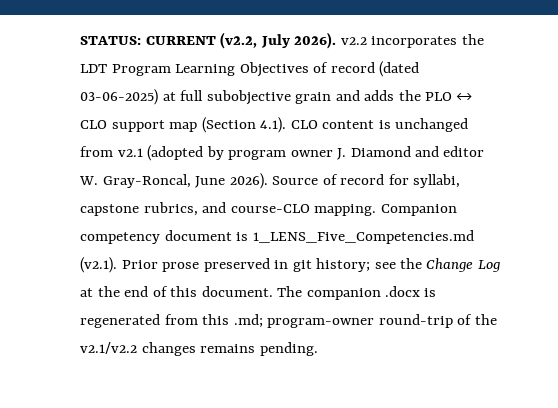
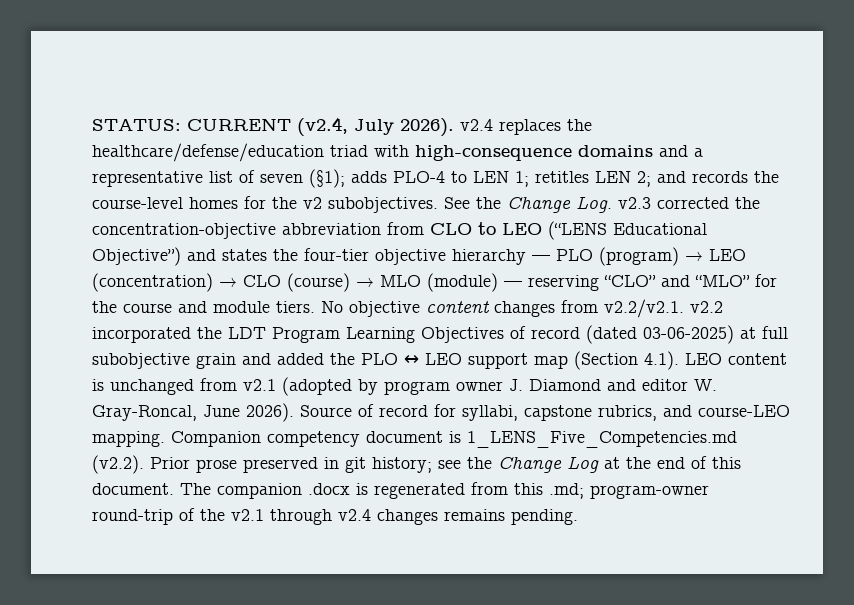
- STATUS: CURRENT (v2.2, July 2026). v2.2 incorporates the LDT Program Learning Objectives of record (dated 03-06-2025) at full subobjective grain and adds the PLO ↔ CLO support map (Section 4.1). CLO content is unchanged from v2.1 (adopted by program owner J. Diamond and editor W. Gray-Roncal, June 2026).
+ STATUS: CURRENT (v2.4, July 2026). v2.4 replaces the healthcare/defense/education triad with high-consequence domains and a representative list of seven (§1); adds PLO-4 to LEN 1; retitles LEN 2; and records the course-level homes for the v2 subobjectives. See the Change Log. v2.3 corrected the concentration-objective abbreviation from CLO to LEO (“LENS Educational Objective”) and states the four-tier objective hierarchy — PLO (program) → LEO (concentration) → CLO (course) → MLO (module) — reserving “CLO” and “MLO” for the course and module tiers. No objective content changes from v2.2/v2.1. v2.2 incorporated the LDT Program Learning Objectives of record (dated 03-06-2025) at full subobjective grain and added the PLO ↔ LEO support map (Section 4.1). LEO content is unchanged from v2.1 (adopted by program owner J. Diamond and editor W. Gray-Roncal, June 2026).
- Source of record for syllabi, capstone rubrics, and course-CLO mapping.
+ Source of record for syllabi, capstone rubrics, and course-LEO mapping.
- Companion competency document is 1_LENS_Five_Competencies.md (v2.1). Prior prose preserved in git history; see the Change Log at the end of this document.
+ Companion competency document is 1_LENS_Five_Competencies.md (v2.2). Prior prose preserved in git history; see the Change Log at the end of this document.
- The companion .docx is regenerated from this .md; program-owner round-trip of the v2.1/v2.2 changes remains pending.
+ The companion .docx is regenerated from this .md; program-owner round-trip of the v2.1 through v2.4 changes remains pending.

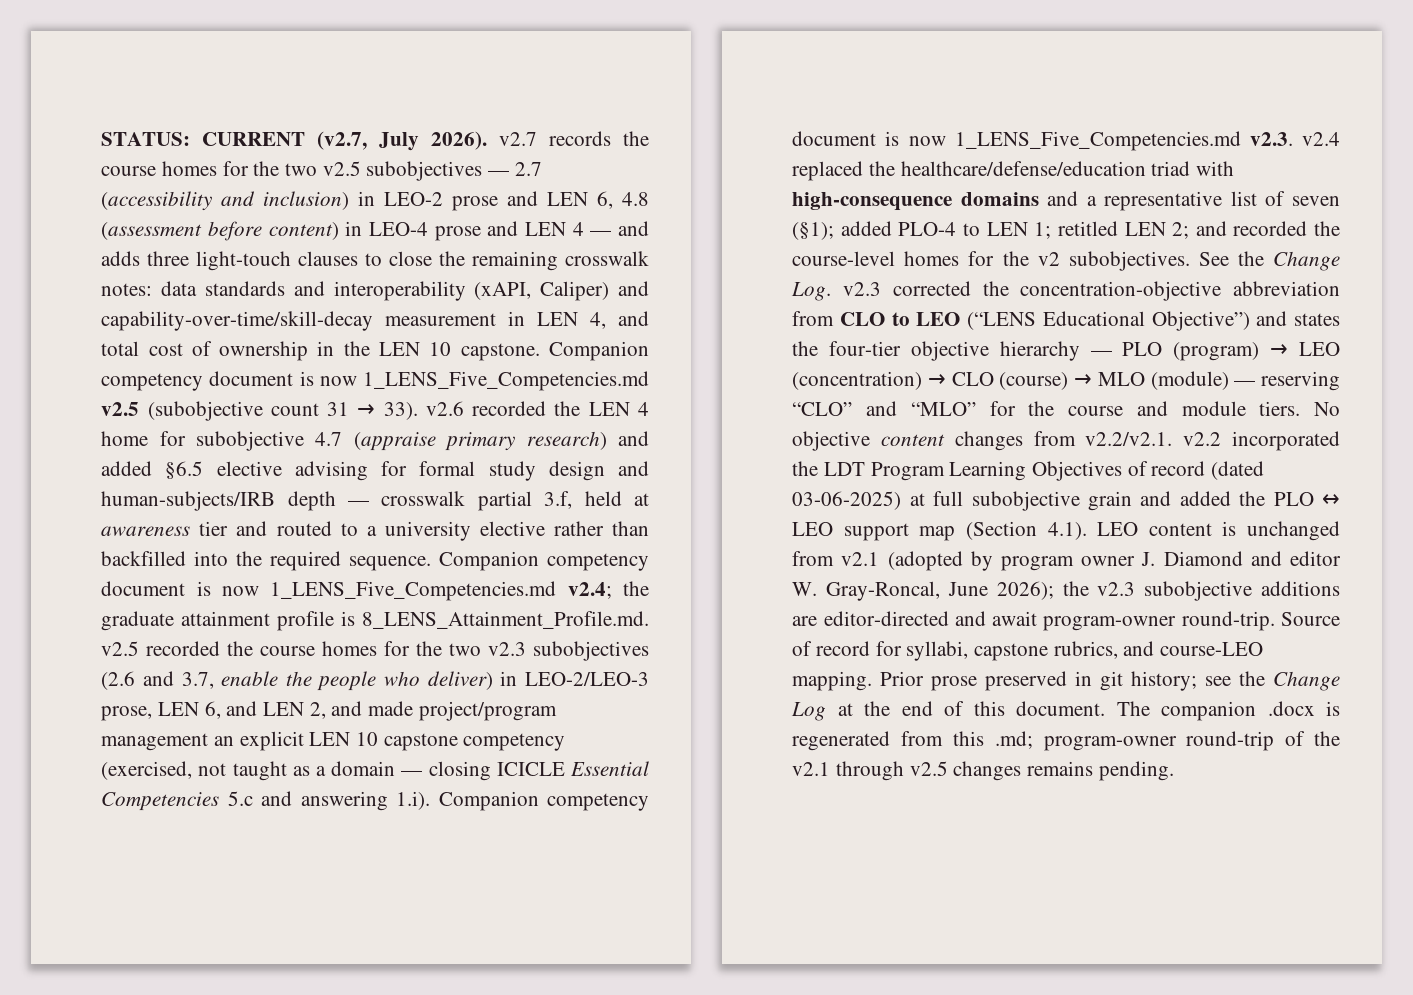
- STATUS: CURRENT (v2.4, July 2026). v2.4 replaces the healthcare/defense/education triad with high-consequence domains and a representative list of seven (§1); adds PLO-4 to LEN 1; retitles LEN 2; and records the course-level homes for the v2 subobjectives.
+ STATUS: CURRENT (v2.7, July 2026). v2.7 records the course homes for the two v2.5 subobjectives — 2.7 (accessibility and inclusion) in LEO-2 prose and LEN 6, 4.8 (assessment before content) in LEO-4 prose and LEN 4 — and adds three light-touch clauses to close the remaining crosswalk notes: data standards and interoperability (xAPI, Caliper) and capability-over-time/skill-decay measurement in LEN 4, and total cost of ownership in the LEN 10 capstone. Companion competency document is now 1_LENS_Five_Competencies.md v2.5 (subobjective count 31 → 33). v2.6 recorded the LEN 4 home for subobjective 4.7 (appraise primary research) and added §6.5 elective advising for formal study design and human-subjects/IRB depth — crosswalk partial 3.f, held at awareness tier and routed to a university elective rather than backfilled into the required sequence. Companion competency document is now 1_LENS_Five_Competencies.md v2.4; the graduate attainment profile is 8_LENS_Attainment_Profile.md. v2.5 recorded the course homes for the two v2.3 subobjectives (2.6 and 3.7, enable the people who deliver) in LEO-2/LEO-3 prose, LEN 6, and LEN 2, and made project/program management an explicit LEN 10 capstone competency (exercised, not taught as a domain — closing ICICLE Essential Competencies 5.c and answering 1.i). Companion competency document is now 1_LENS_Five_Competencies.md v2.3. v2.4 replaced the healthcare/defense/education triad with high-consequence domains and a representative list of seven (§1); added PLO-4 to LEN 1; retitled LEN 2; and recorded the course-level homes for the v2 subobjectives.
- No objective content changes from v2.2/v2.1. v2.2 incorporated the LDT Program Learning Objectives of record (dated 03-06-2025) at full subobjective grain and added the PLO ↔ LEO support map (Section 4.1). LEO content is unchanged from v2.1 (adopted by program owner J. Diamond and editor W. Gray-Roncal, June 2026).
+ No objective content changes from v2.2/v2.1. v2.2 incorporated the LDT Program Learning Objectives of record (dated 03-06-2025) at full subobjective grain and added the PLO ↔ LEO support map (Section 4.1). LEO content is unchanged from v2.1 (adopted by program owner J. Diamond and editor W. Gray-Roncal, June 2026); the v2.3 subobjective additions are editor-directed and await program-owner round-trip.
- Companion competency document is 1_LENS_Five_Competencies.md (v2.2). Prior prose preserved in git history; see the Change Log at the end of this document.
+ Prior prose preserved in git history; see the Change Log at the end of this document.
- The companion .docx is regenerated from this .md; program-owner round-trip of the v2.1 through v2.4 changes remains pending.
+ The companion .docx is regenerated from this .md; program-owner round-trip of the v2.1 through v2.5 changes remains pending.

